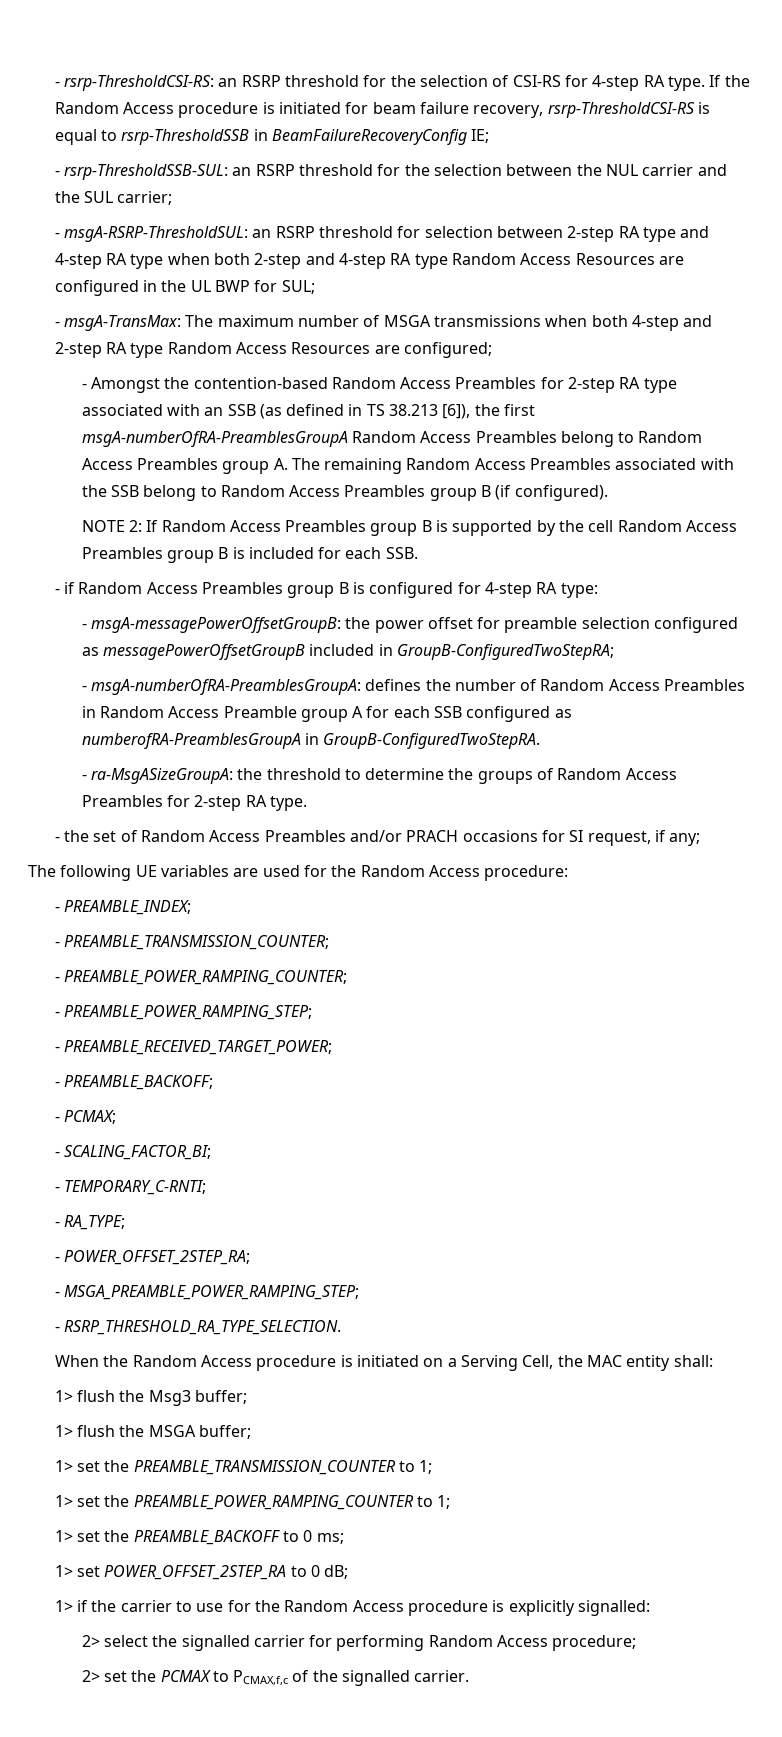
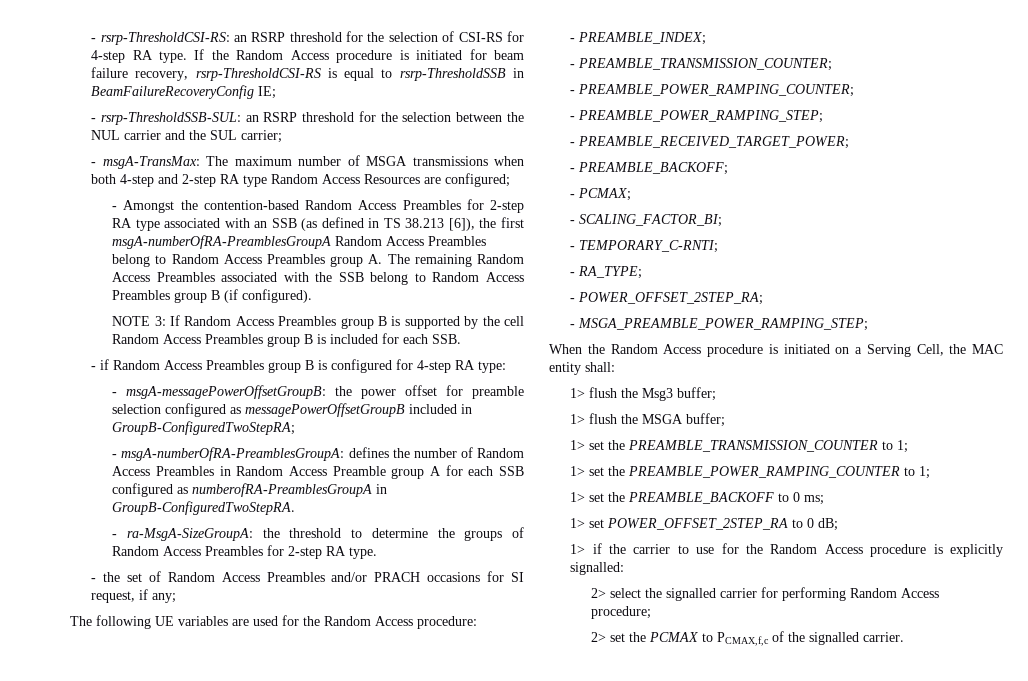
- - msgA-RSRP-ThresholdSUL: an RSRP threshold for selection between 2-step RA type and 4-step RA type when both 2-step and 4-step RA type Random Access Resources are configured in the UL BWP for SUL;
- NOTE 2: If Random Access Preambles group B is supported by the cell Random Access Preambles group B is included for each SSB.
+ NOTE 3: If Random Access Preambles group B is supported by the cell Random Access Preambles group B is included for each SSB.
- - ra-MsgASizeGroupA: the threshold to determine the groups of Random Access Preambles for 2-step RA type.
+ - ra-MsgA-SizeGroupA: the threshold to determine the groups of Random Access Preambles for 2-step RA type.
- - RSRP_THRESHOLD_RA_TYPE_SELECTION.

